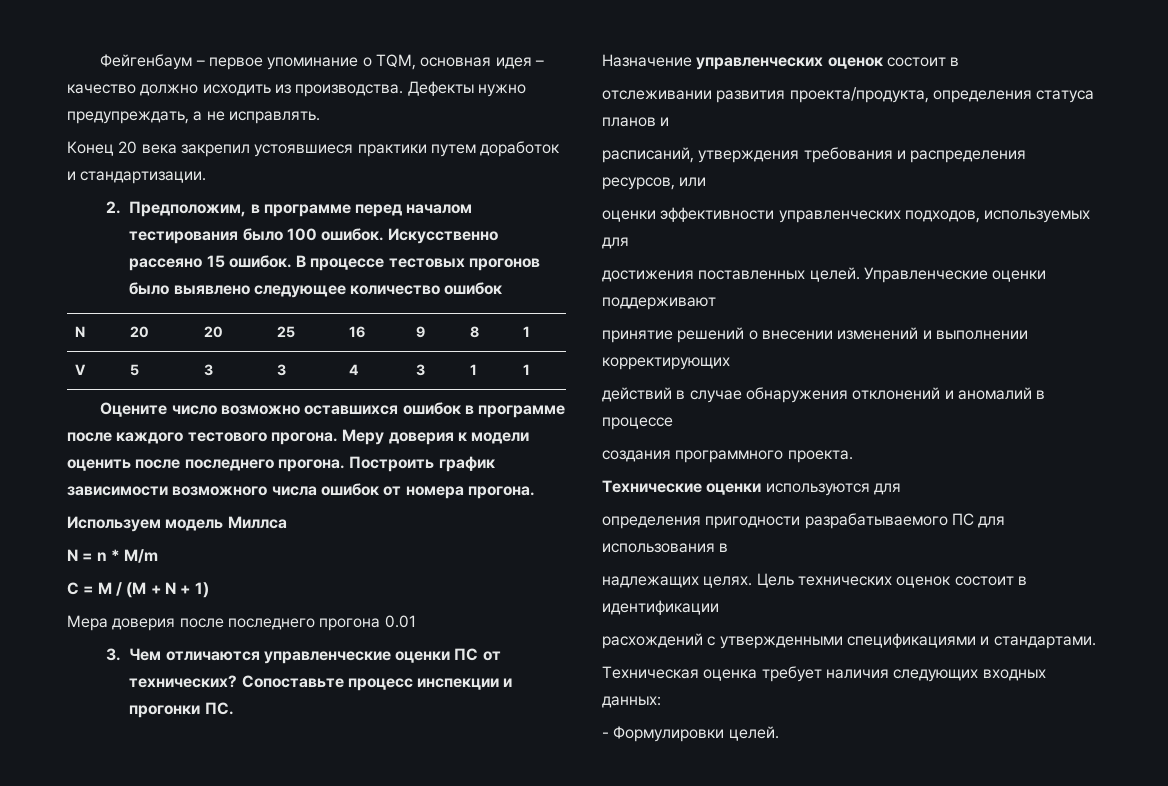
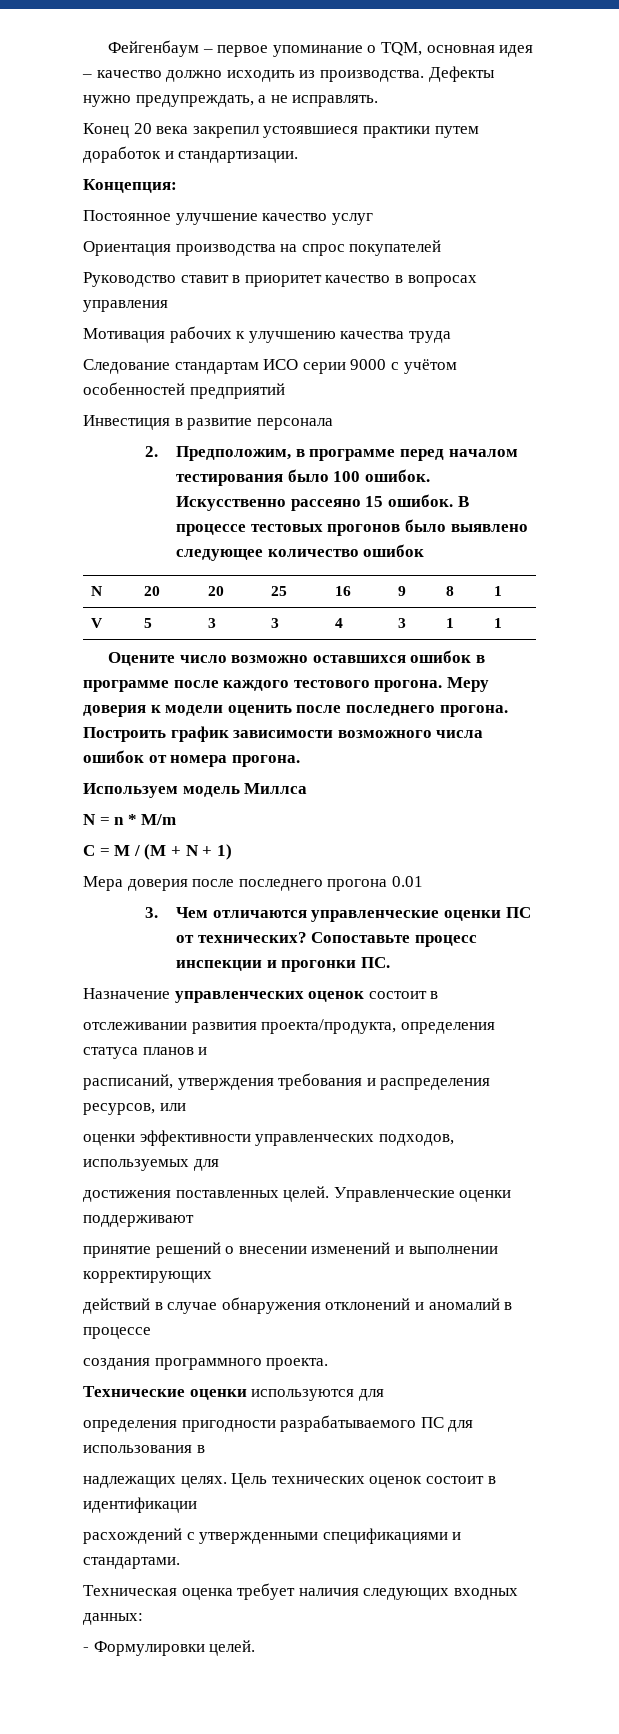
+ Концепция:
+ Постоянное улучшение качество услуг
+ Ориентация производства на спрос покупателей
+ Руководство ставит в приоритет качество в вопросах управления
+ Мотивация рабочих к улучшению качества труда
+ Следование стандартам ИСО серии 9000 с учётом особенностей предприятий
+ Инвестиция в развитие персонала

